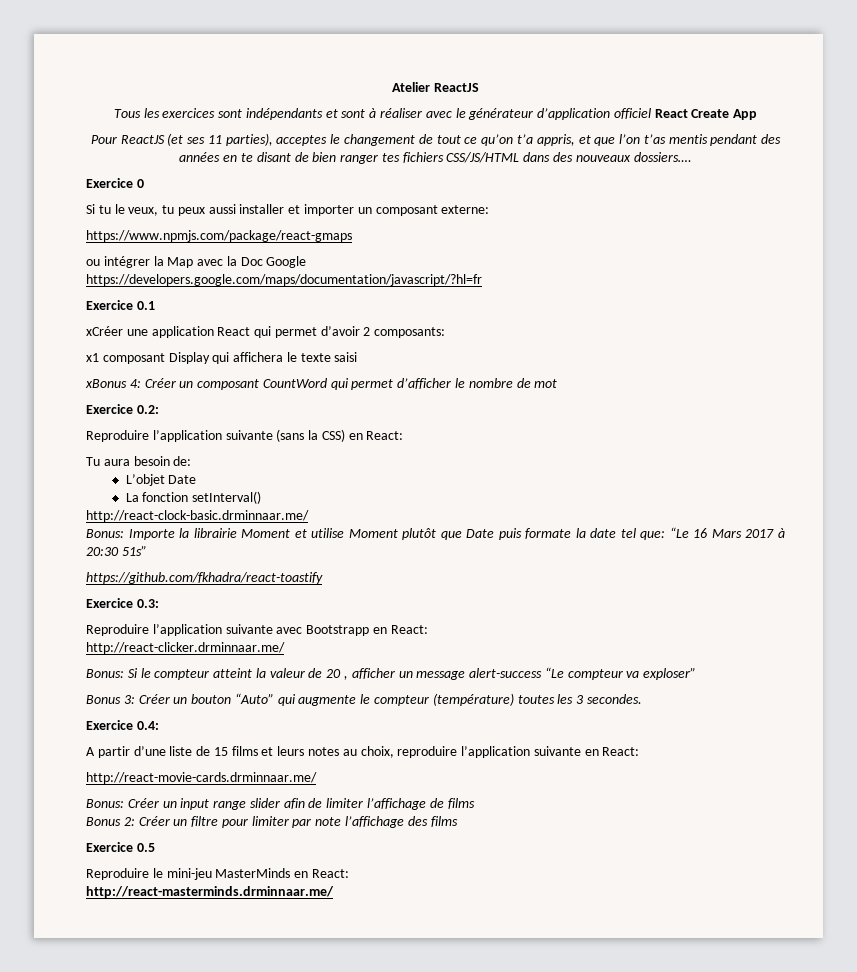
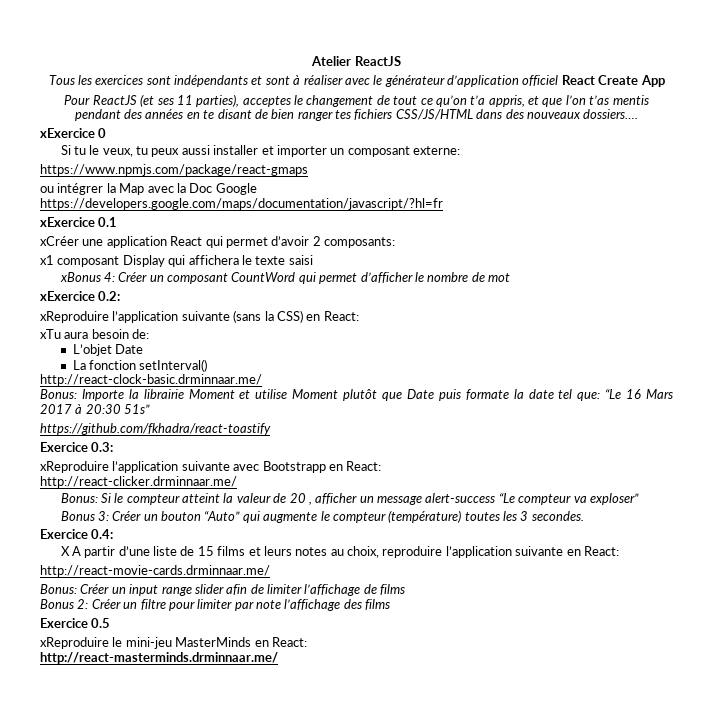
- Exercice 0
+ xExercice 0
- Exercice 0.1
+ xExercice 0.1
- Exercice 0.2:
+ xExercice 0.2:
- Reproduire l’application suivante (sans la CSS) en React:
+ xReproduire l’application suivante (sans la CSS) en React:
- Tu aura besoin de:
+ xTu aura besoin de:
- Reproduire l’application suivante avec Bootstrapp en React:
+ xReproduire l’application suivante avec Bootstrapp en React:
- A partir d’une liste de 15 films et leurs notes au choix, reproduire l’application suivante en React:
+ X A partir d’une liste de 15 films et leurs notes au choix, reproduire l’application suivante en React:
- Reproduire le mini-jeu MasterMinds en React:
+ xReproduire le mini-jeu MasterMinds en React:

